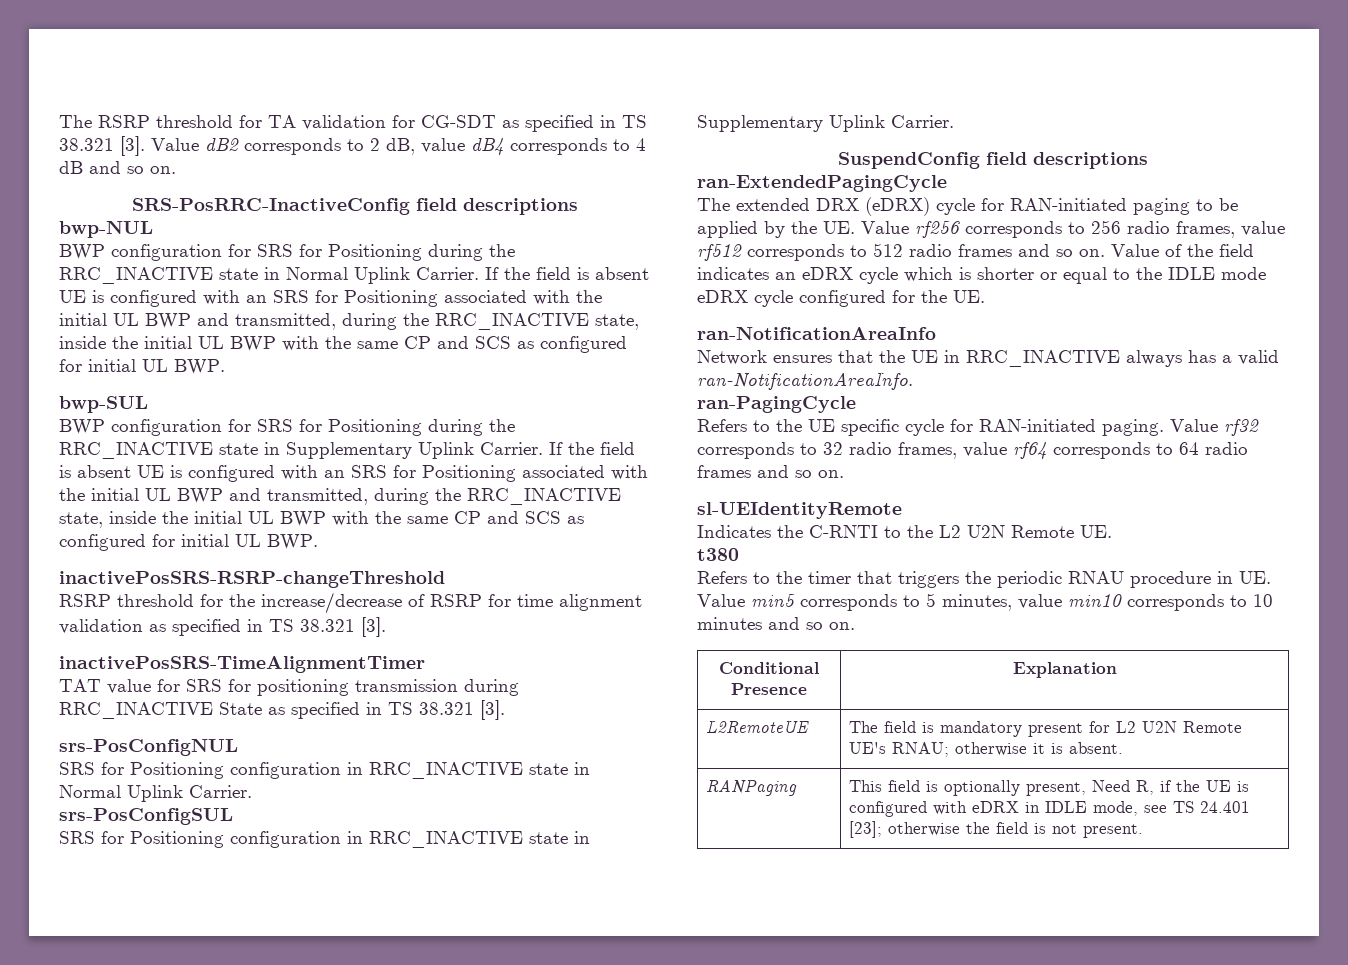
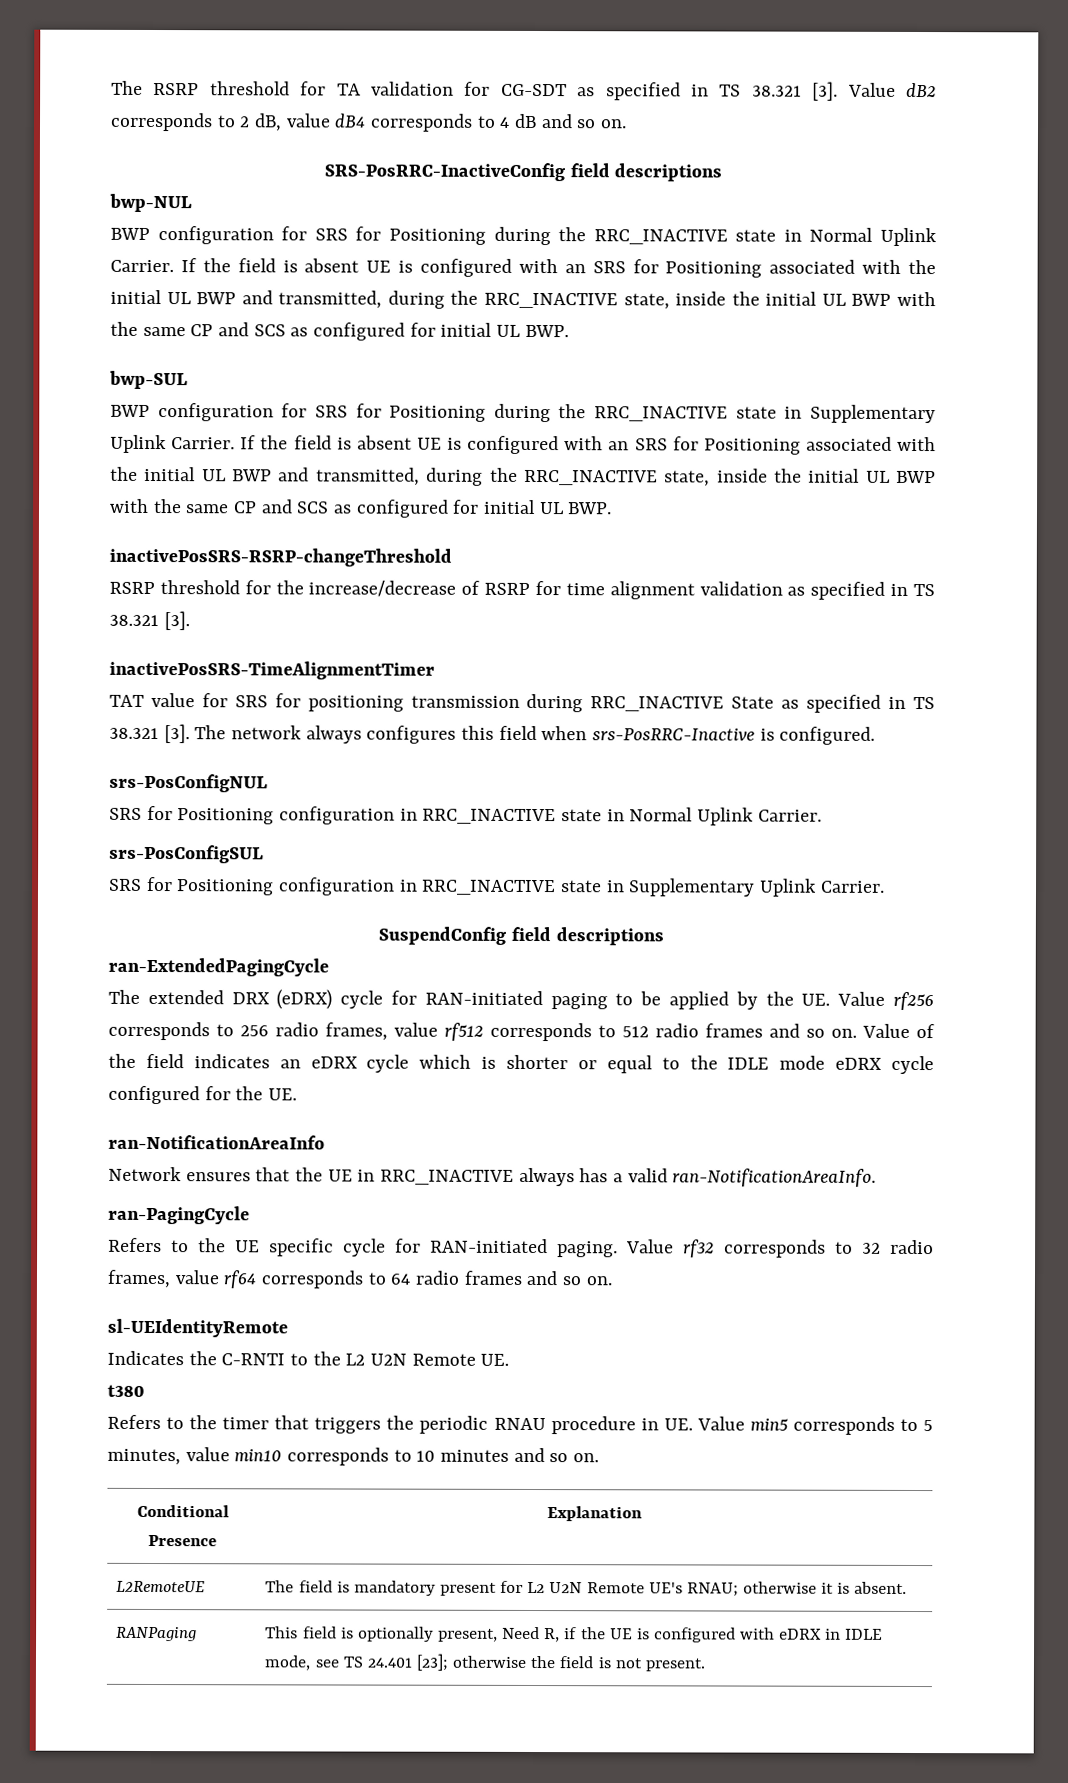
+ The network always configures this field when srs-PosRRC-Inactive is configured.

